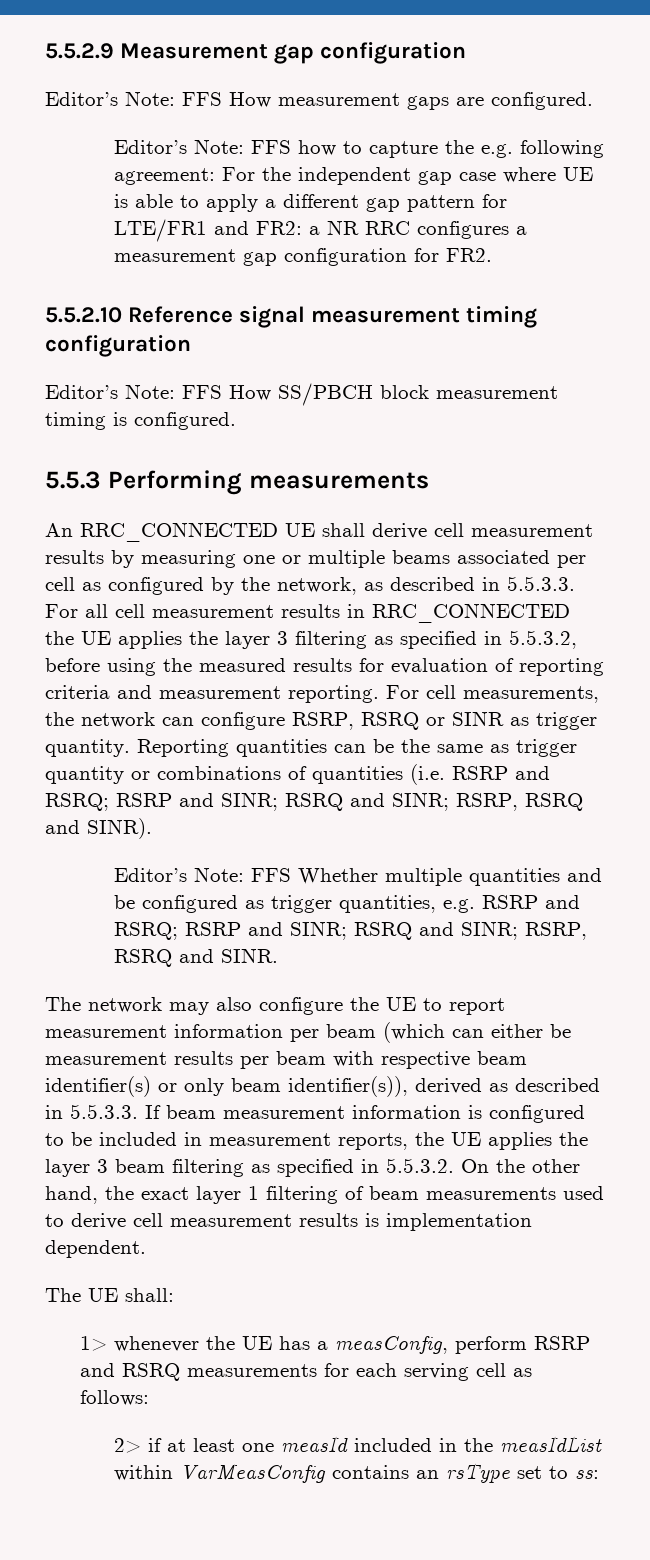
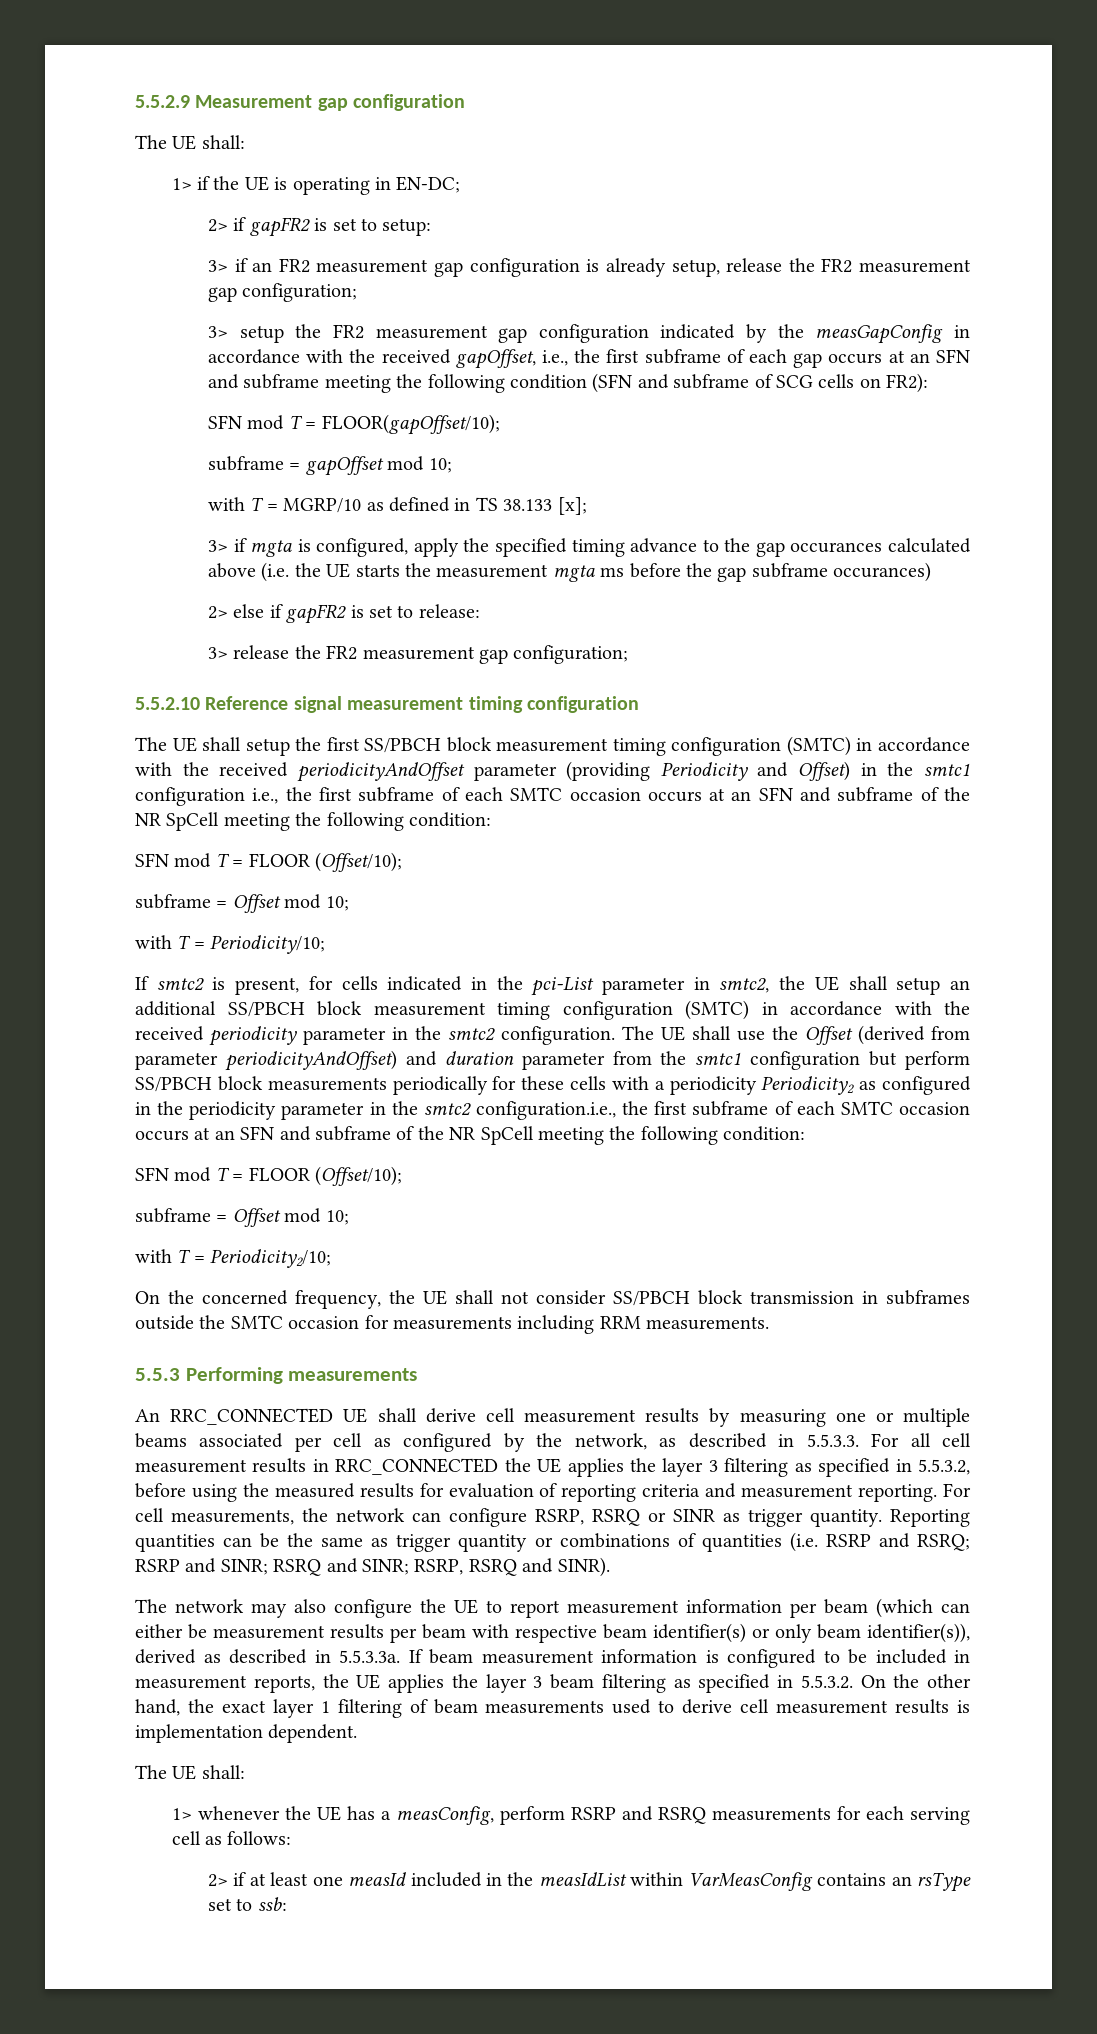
  5.5.2.9 Measurement gap configuration
- Editor’s Note: FFS How measurement gaps are configured.
- Editor’s Note: FFS how to capture the e.g. following agreement: For the independent gap case where UE is able to apply a different gap pattern for LTE/FR1 and FR2: a NR RRC configures a measurement gap configuration for FR2.
+ The UE shall:
+ 1> if the UE is operating in EN-DC;
+ 2> if gapFR2 is set to setup:
+ 3> if an FR2 measurement gap configuration is already setup, release the FR2 measurement gap configuration;
+ 3> setup the FR2 measurement gap configuration indicated by the measGapConfig in accordance with the received gapOffset, i.e., the first subframe of each gap occurs at an SFN and subframe meeting the following condition (SFN and subframe of SCG cells on FR2):
+ SFN mod T = FLOOR(gapOffset/10);
+ subframe = gapOffset mod 10;
+ with T = MGRP/10 as defined in TS 38.133 [x];
+ 3> if mgta is configured, apply the specified timing advance to the gap occurances calculated above (i.e. the UE starts the measurement mgta ms before the gap subframe occurances)
+ 2> else if gapFR2 is set to release:
+ 3> release the FR2 measurement gap configuration;
- Editor’s Note: FFS How SS/PBCH block measurement timing is configured.
+ The UE shall setup the first SS/PBCH block measurement timing configuration (SMTC) in accordance with the received periodicityAndOffset parameter (providing Periodicity and Offset) in the smtc1 configuration i.e., the first subframe of each SMTC occasion occurs at an SFN and subframe of the NR SpCell meeting the following condition:
+ SFN mod T = FLOOR (Offset/10);
+ subframe = Offset mod 10;
+ with T = Periodicity/10;
+ If smtc2 is present, for cells indicated in the pci-List parameter in smtc2, the UE shall setup an additional SS/PBCH block measurement timing configuration (SMTC) in accordance with the received periodicity parameter in the smtc2 configuration. The UE shall use the Offset (derived from parameter periodicityAndOffset) and duration parameter from the smtc1 configuration but perform SS/PBCH block measurements periodically for these cells with a periodicity Periodicity2 as configured in the periodicity parameter in the smtc2 configuration.i.e., the first subframe of each SMTC occasion occurs at an SFN and subframe of the NR SpCell meeting the following condition:
+ SFN mod T = FLOOR (Offset/10);
+ subframe = Offset mod 10;
+ with T = Periodicity2/10;
+ On the concerned frequency, the UE shall not consider SS/PBCH block transmission in subframes outside the SMTC occasion for measurements including RRM measurements.
- Editor’s Note: FFS Whether multiple quantities and be configured as trigger quantities, e.g. RSRP and RSRQ; RSRP and SINR; RSRQ and SINR; RSRP, RSRQ and SINR.
- The network may also configure the UE to report measurement information per beam (which can either be measurement results per beam with respective beam identifier(s) or only beam identifier(s)), derived as described in 5.5.3.3. If beam measurement information is configured to be included in measurement reports, the UE applies the layer 3 beam filtering as specified in 5.5.3.2. On the other hand, the exact layer 1 filtering of beam measurements used to derive cell measurement results is implementation dependent.
+ The network may also configure the UE to report measurement information per beam (which can either be measurement results per beam with respective beam identifier(s) or only beam identifier(s)), derived as described in 5.5.3.3a. If beam measurement information is configured to be included in measurement reports, the UE applies the layer 3 beam filtering as specified in 5.5.3.2. On the other hand, the exact layer 1 filtering of beam measurements used to derive cell measurement results is implementation dependent.
- 2> if at least one measId included in the measIdList within VarMeasConfig contains an rsType set to ss:
+ 2> if at least one measId included in the measIdList within VarMeasConfig contains an rsType set to ssb:

